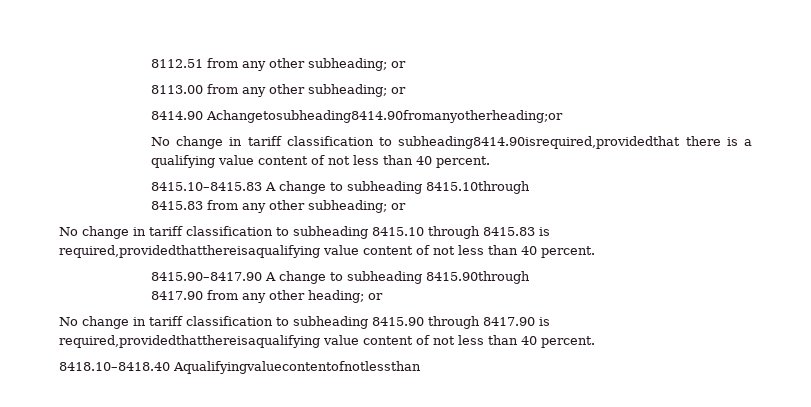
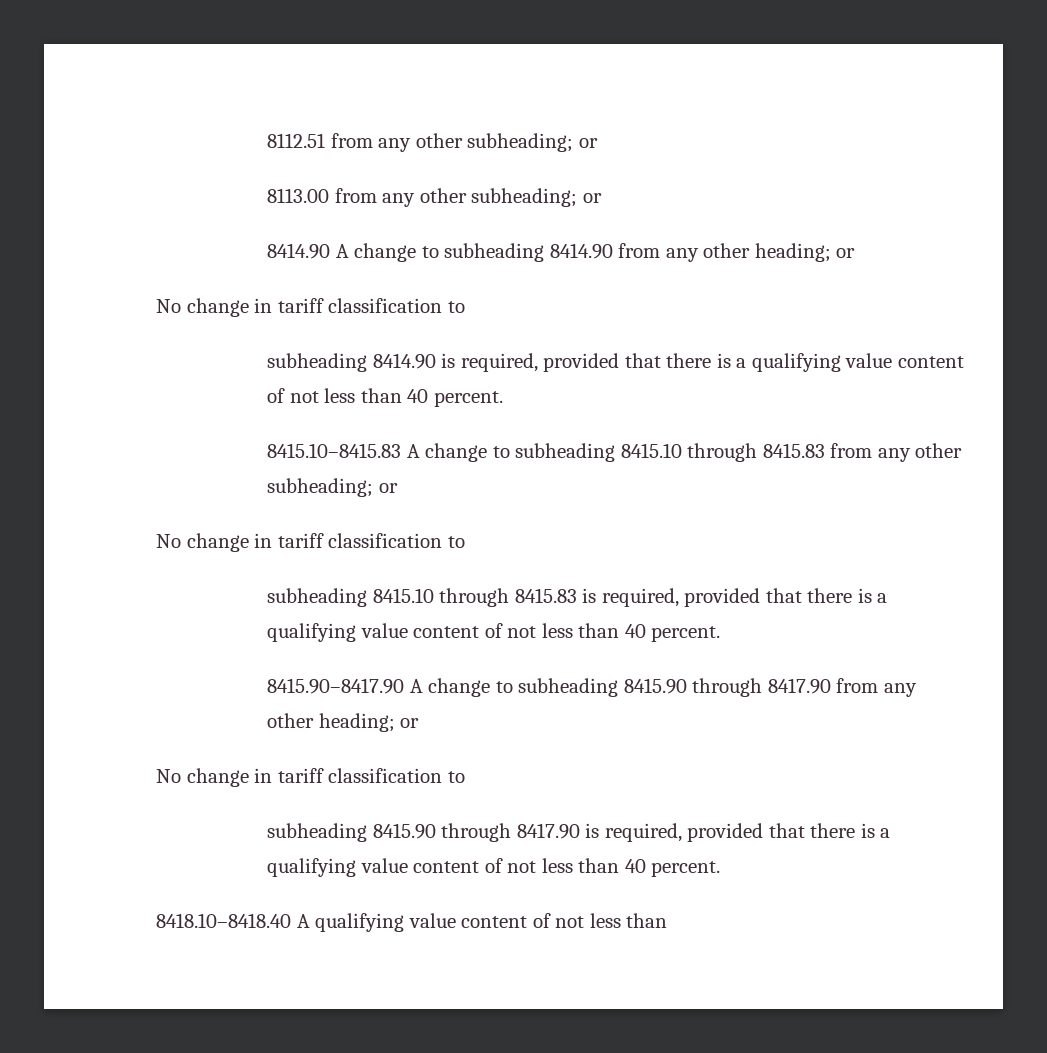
- 8414.90 Achangetosubheading8414.90fromanyotherheading;or
- No change in tariff classification to subheading8414.90isrequired,providedthat there is a qualifying value content of not less than 40 percent.
+ 8414.90 A change to subheading 8414.90 from any other heading; or
+ No change in tariff classification to
+ subheading 8414.90 is required, provided that there is a qualifying value content of not less than 40 percent.
- 8415.10–8415.83 A change to subheading 8415.10through
- 8415.83 from any other subheading; or
- No change in tariff classification to subheading 8415.10 through 8415.83 is required,providedthatthereisaqualifying value content of not less than 40 percent.
+ 8415.10–8415.83 A change to subheading 8415.10 through 8415.83 from any other subheading; or
+ No change in tariff classification to
+ subheading 8415.10 through 8415.83 is required, provided that there is a qualifying value content of not less than 40 percent.
- 8415.90–8417.90 A change to subheading 8415.90through
- 8417.90 from any other heading; or
- No change in tariff classification to subheading 8415.90 through 8417.90 is required,providedthatthereisaqualifying value content of not less than 40 percent.
+ 8415.90–8417.90 A change to subheading 8415.90 through 8417.90 from any other heading; or
+ No change in tariff classification to
+ subheading 8415.90 through 8417.90 is required, provided that there is a qualifying value content of not less than 40 percent.
- 8418.10–8418.40 Aqualifyingvaluecontentofnotlessthan
+ 8418.10–8418.40 A qualifying value content of not less than

